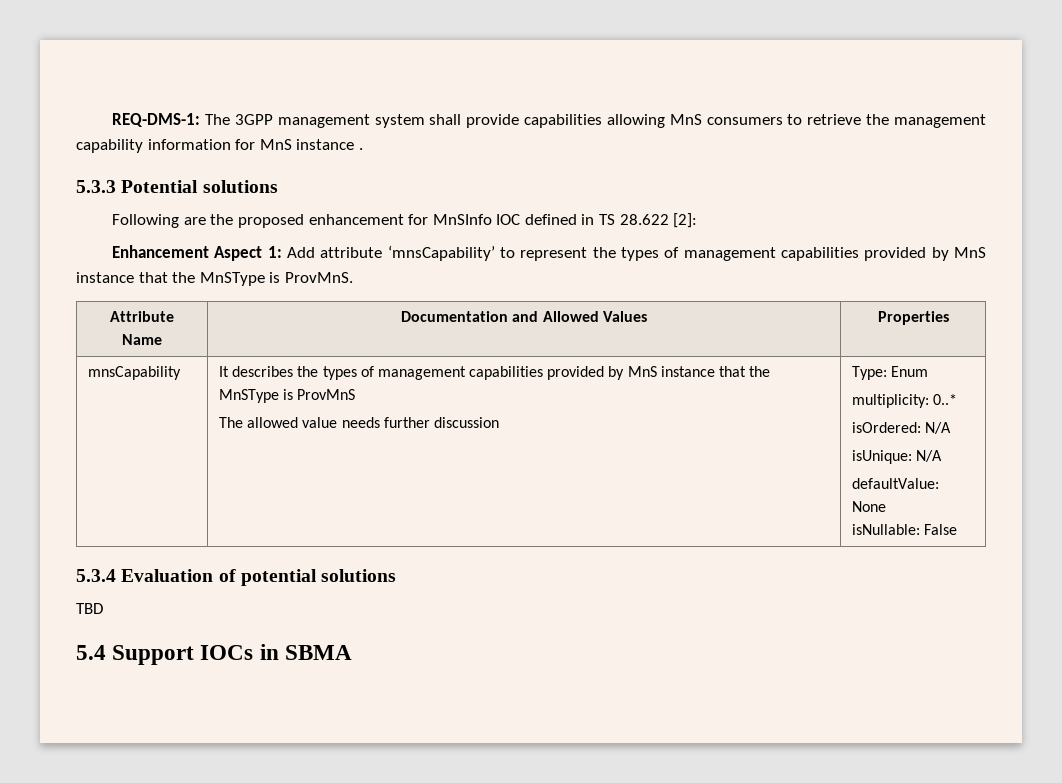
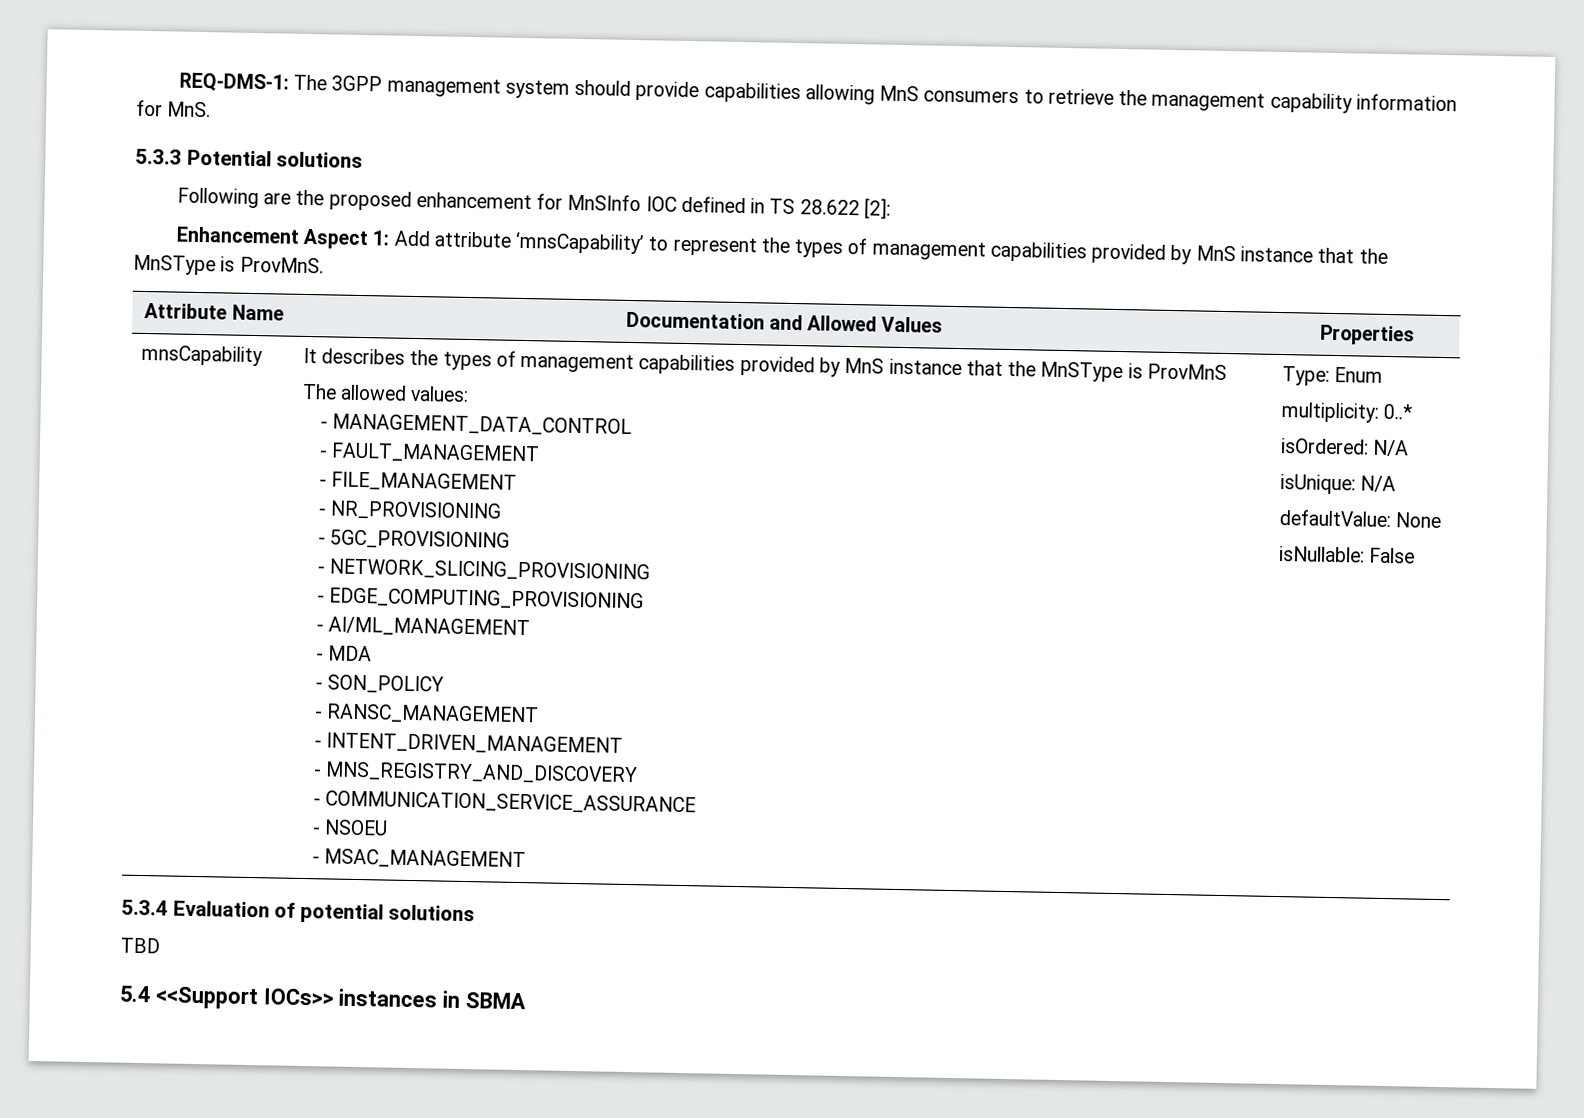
- REQ-DMS-1: The 3GPP management system shall provide capabilities allowing MnS consumers to retrieve the management capability information for MnS instance .
+ REQ-DMS-1: The 3GPP management system should provide capabilities allowing MnS consumers to retrieve the management capability information for MnS.
- The allowed value needs further discussion
+ The allowed values:
+ - MANAGEMENT_DATA_CONTROL
+ - FAULT_MANAGEMENT
+ - FILE_MANAGEMENT
+ - NR_PROVISIONING
+ - 5GC_PROVISIONING
+ - NETWORK_SLICING_PROVISIONING
+ - EDGE_COMPUTING_PROVISIONING
+ - AI/ML_MANAGEMENT
+ - MDA
+ - SON_POLICY
+ - RANSC_MANAGEMENT
+ - INTENT_DRIVEN_MANAGEMENT
+ - MNS_REGISTRY_AND_DISCOVERY
+ - COMMUNICATION_SERVICE_ASSURANCE
+ - NSOEU
+ - MSAC_MANAGEMENT
- 5.4 Support IOCs in SBMA
+ 5.4 <<Support IOCs>> instances in SBMA

